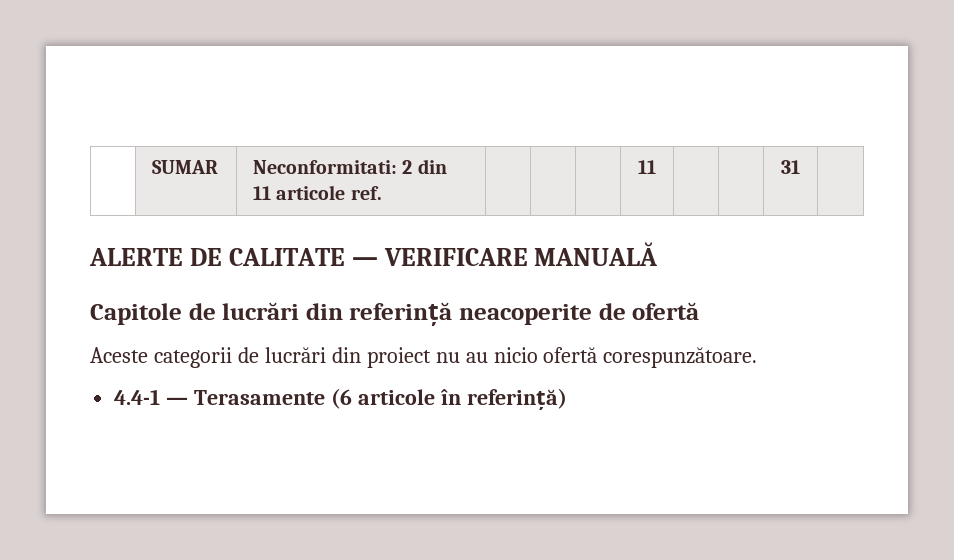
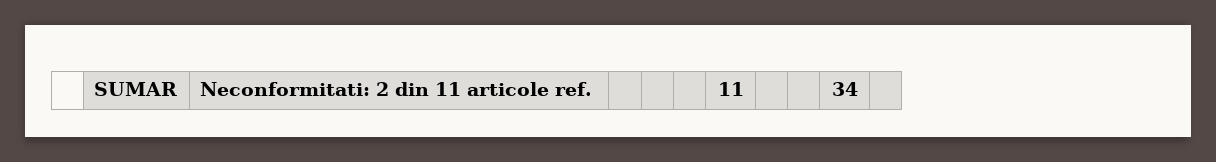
- | SUMAR | Neconformitati: 2 din 11 articole ref. | | | | 11 | | | 31 |
- ALERTE DE CALITATE — VERIFICARE MANUALĂ
- Capitole de lucrări din referință neacoperite de ofertă
- Aceste categorii de lucrări din proiect nu au nicio ofertă corespunzătoare.
- 4.4-1 — Terasamente (6 articole în referință)
+ | SUMAR | Neconformitati: 2 din 11 articole ref. | | | | 11 | | | 34 |

